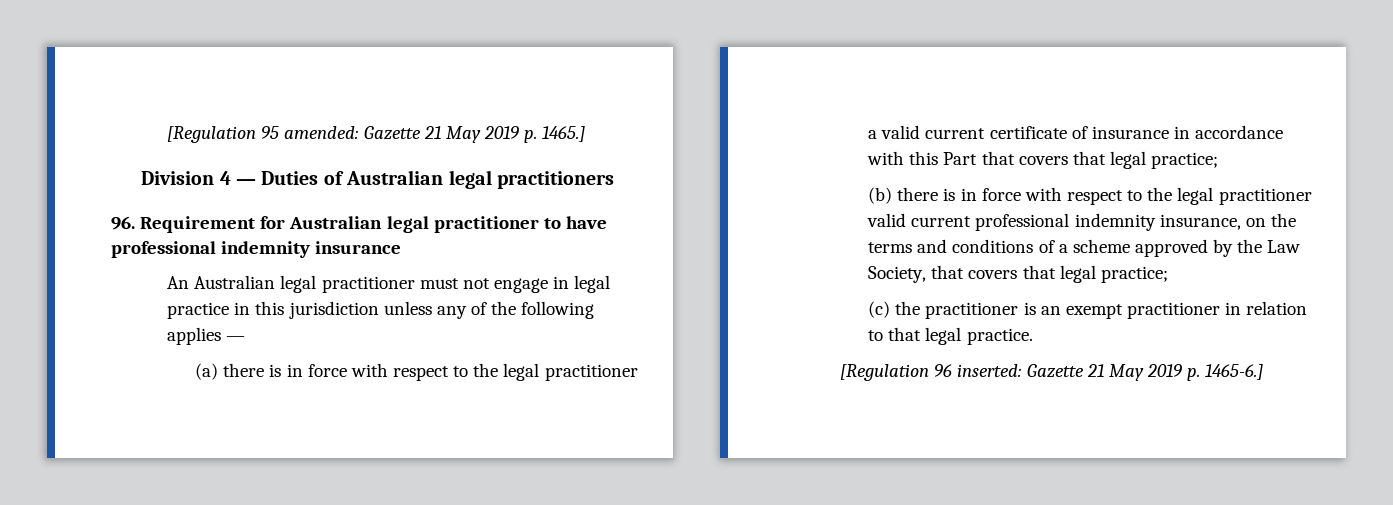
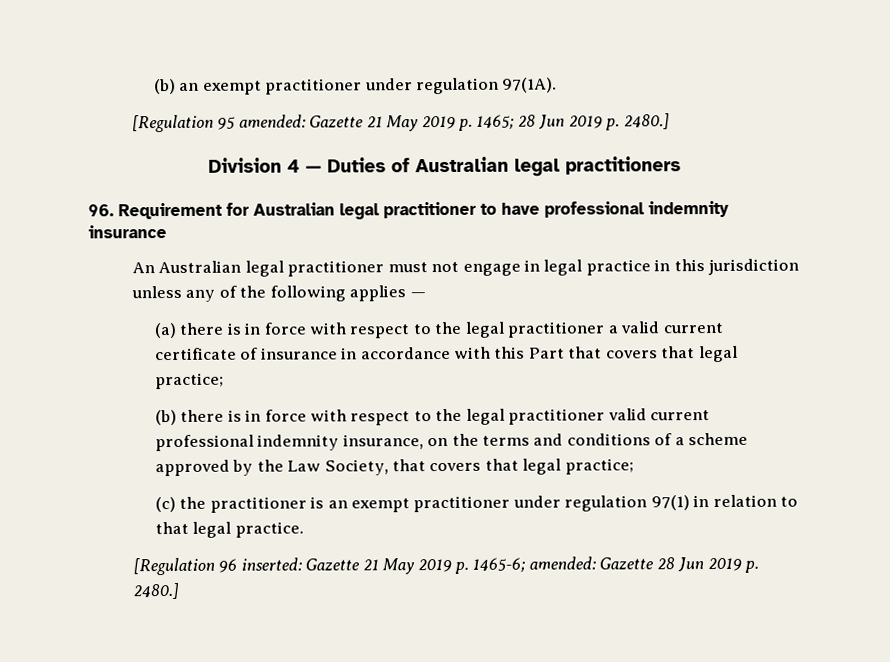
+ (b) an exempt practitioner under regulation 97(1A).
- [Regulation 95 amended: Gazette 21 May 2019 p. 1465.]
+ [Regulation 95 amended: Gazette 21 May 2019 p. 1465; 28 Jun 2019 p. 2480.]
- (c) the practitioner is an exempt practitioner in relation to that legal practice.
+ (c) the practitioner is an exempt practitioner under regulation 97(1) in relation to that legal practice.
- [Regulation 96 inserted: Gazette 21 May 2019 p. 1465-6.]
+ [Regulation 96 inserted: Gazette 21 May 2019 p. 1465-6; amended: Gazette 28 Jun 2019 p. 2480.]

